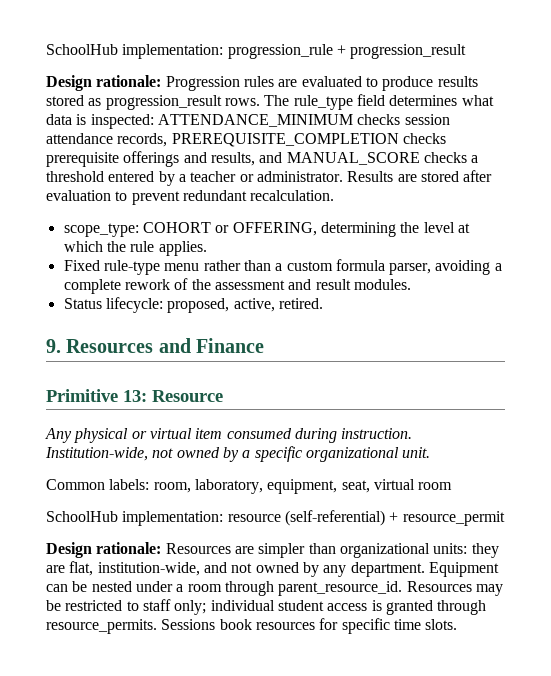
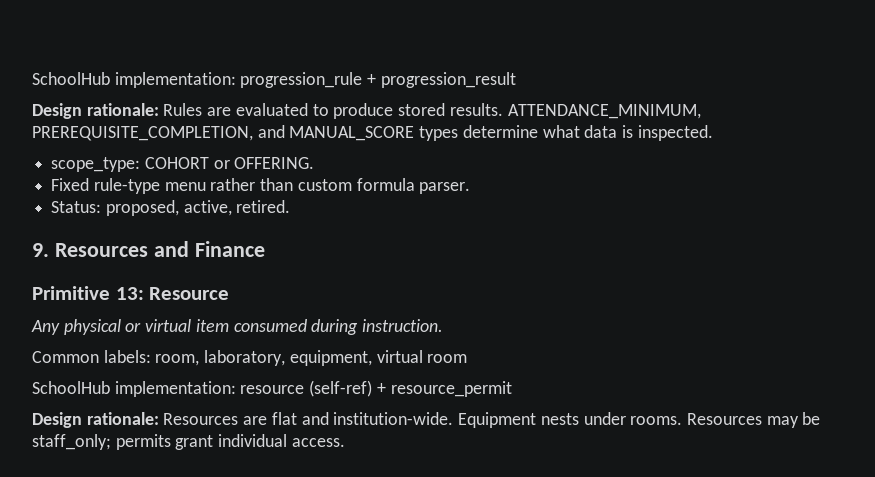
- Design rationale: Progression rules are evaluated to produce results stored as progression_result rows. The rule_type field determines what data is inspected: ATTENDANCE_MINIMUM checks session attendance records, PREREQUISITE_COMPLETION checks prerequisite offerings and results, and MANUAL_SCORE checks a threshold entered by a teacher or administrator. Results are stored after evaluation to prevent redundant recalculation.
- scope_type: COHORT or OFFERING, determining the level at which the rule applies.
+ Design rationale: Rules are evaluated to produce stored results. ATTENDANCE_MINIMUM, PREREQUISITE_COMPLETION, and MANUAL_SCORE types determine what data is inspected.
+ scope_type: COHORT or OFFERING.
- Fixed rule-type menu rather than a custom formula parser, avoiding a complete rework of the assessment and result modules.
- Status lifecycle: proposed, active, retired.
+ Fixed rule-type menu rather than custom formula parser.
+ Status: proposed, active, retired.
- Institution-wide, not owned by a specific organizational unit.
- Common labels: room, laboratory, equipment, seat, virtual room
+ Common labels: room, laboratory, equipment, virtual room
- SchoolHub implementation: resource (self-referential) + resource_permit
+ SchoolHub implementation: resource (self-ref) + resource_permit
- Design rationale: Resources are simpler than organizational units: they are flat, institution-wide, and not owned by any department. Equipment can be nested under a room through parent_resource_id. Resources may be restricted to staff only; individual student access is granted through resource_permits. Sessions book resources for specific time slots.
+ Design rationale: Resources are flat and institution-wide. Equipment nests under rooms. Resources may be staff_only; permits grant individual access.

